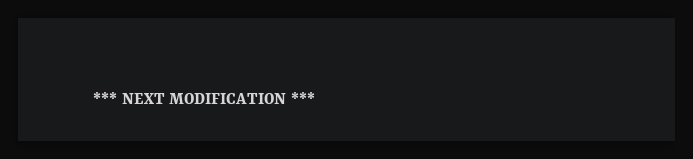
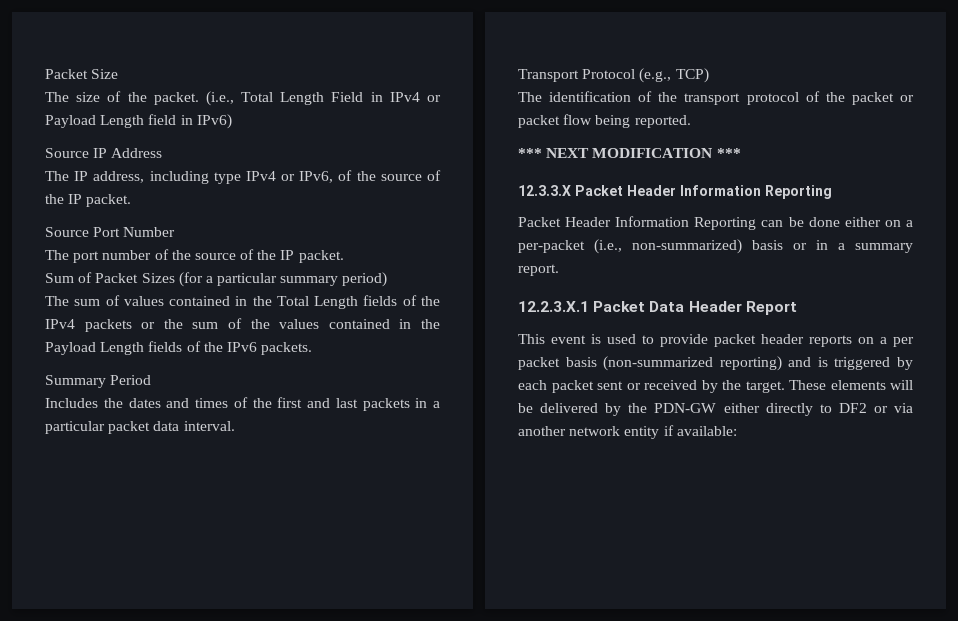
+ Packet Size
+ The size of the packet. (i.e., Total Length Field in IPv4 or Payload Length field in IPv6)
+ Source IP Address
+ The IP address, including type IPv4 or IPv6, of the source of the IP packet.
+ Source Port Number
+ The port number of the source of the IP packet.
+ Sum of Packet Sizes (for a particular summary period)
+ The sum of values contained in the Total Length fields of the IPv4 packets or the sum of the values contained in the Payload Length fields of the IPv6 packets.
+ Summary Period
+ Includes the dates and times of the first and last packets in a particular packet data interval.
+ Transport Protocol (e.g., TCP)
+ The identification of the transport protocol of the packet or packet flow being reported.
  *** NEXT MODIFICATION ***
+ 12.3.3.X Packet Header Information Reporting
+ Packet Header Information Reporting can be done either on a per-packet (i.e., non-summarized) basis or in a summary report.
+ 12.2.3.X.1 Packet Data Header Report
+ This event is used to provide packet header reports on a per packet basis (non-summarized reporting) and is triggered by each packet sent or received by the target. These elements will be delivered by the PDN-GW either directly to DF2 or via another network entity if available:

